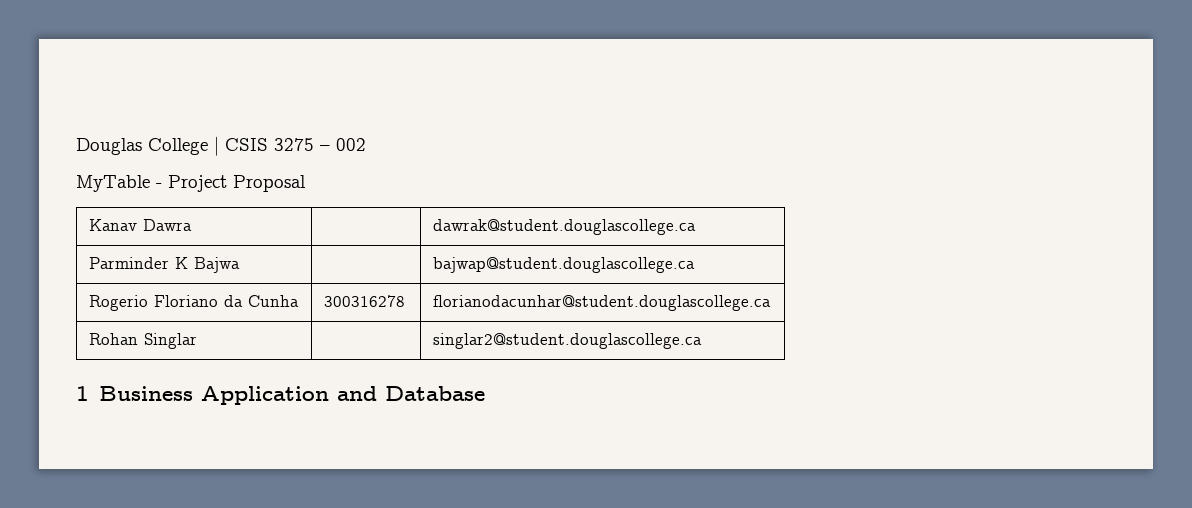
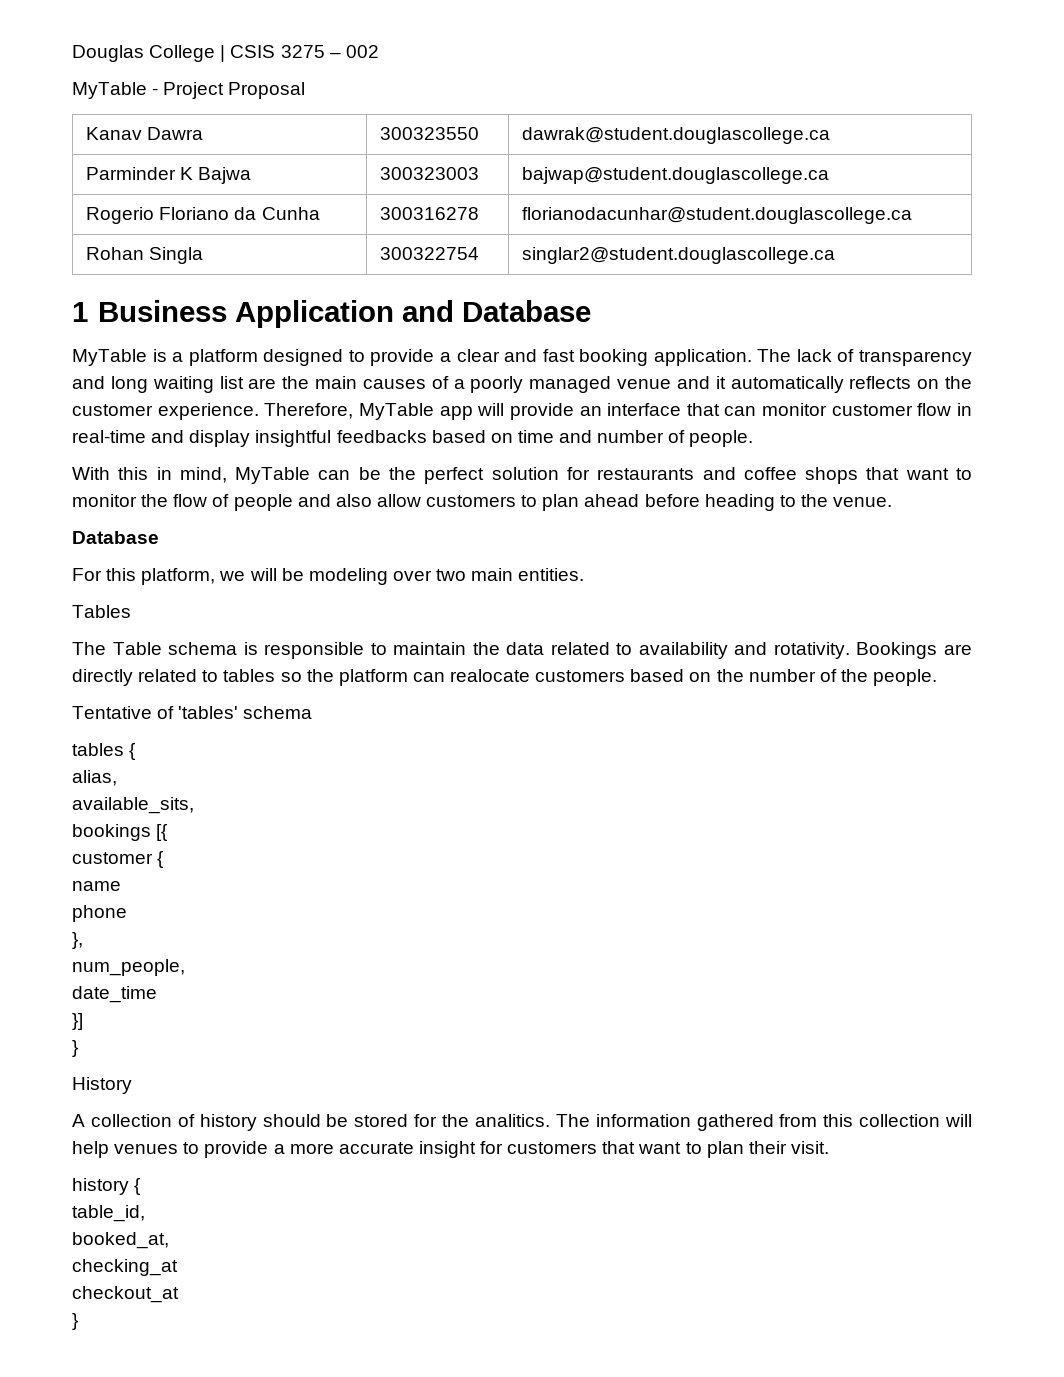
- Kanav Dawra | | dawrak@student.douglascollege.ca
+ Kanav Dawra | 300323550 | dawrak@student.douglascollege.ca
- Parminder K Bajwa | | bajwap@student.douglascollege.ca
+ Parminder K Bajwa | 300323003 | bajwap@student.douglascollege.ca
- Rohan Singlar | | singlar2@student.douglascollege.ca
+ Rohan Singla | 300322754 | singlar2@student.douglascollege.ca
+ MyTable is a platform designed to provide a clear and fast booking application. The lack of transparency and long waiting list are the main causes of a poorly managed venue and it automatically reflects on the customer experience. Therefore, MyTable app will provide an interface that can monitor customer flow in real-time and display insightful feedbacks based on time and number of people.
+ With this in mind, MyTable can be the perfect solution for restaurants and coffee shops that want to monitor the flow of people and also allow customers to plan ahead before heading to the venue.
+ Database
+ For this platform, we will be modeling over two main entities.
+ Tables
+ The Table schema is responsible to maintain the data related to availability and rotativity. Bookings are directly related to tables so the platform can realocate customers based on the number of the people.
+ Tentative of 'tables' schema
+ tables {
+ alias,
+ available_sits,
+ bookings [{
+ customer {
+ name
+ phone
+ },
+ num_people,
+ date_time
+ }]
+ }
+ History
+ A collection of history should be stored for the analitics. The information gathered from this collection will help venues to provide a more accurate insight for customers that want to plan their visit.
+ history {
+ table_id,
+ booked_at,
+ checking_at
+ checkout_at
+ }

